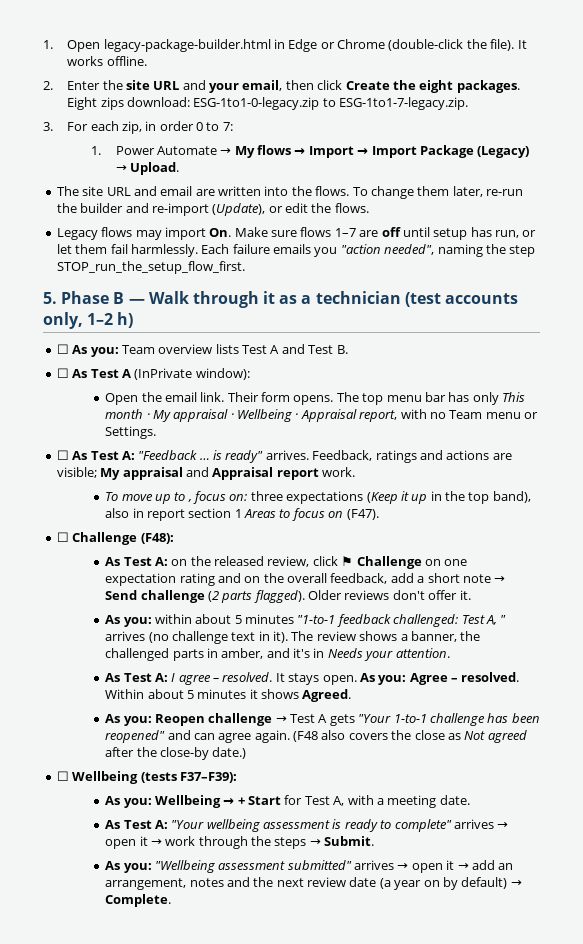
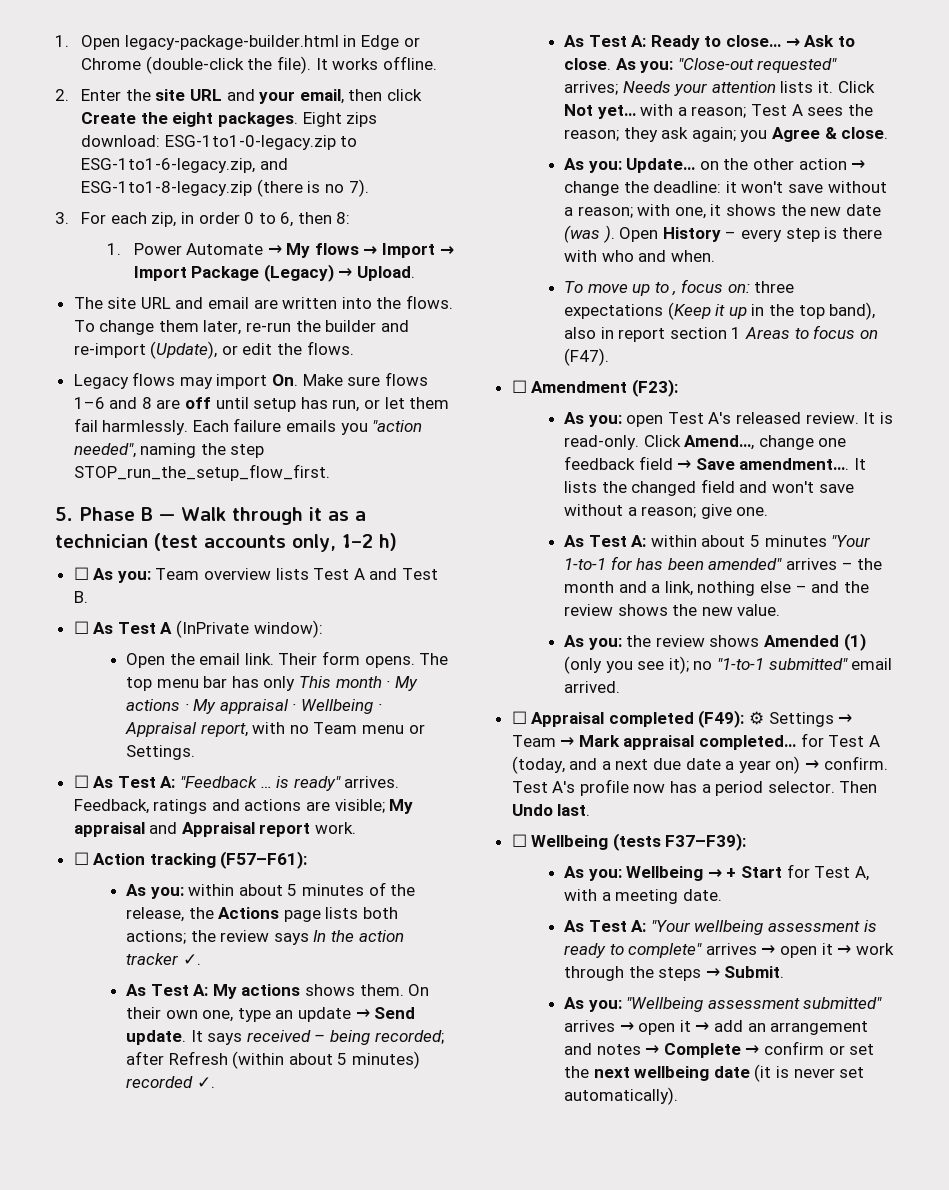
- Eight zips download: ESG-1to1-0-legacy.zip to ESG-1to1-7-legacy.zip.
+ Eight zips download: ESG-1to1-0-legacy.zip to ESG-1to1-6-legacy.zip, and ESG-1to1-8-legacy.zip (there is no 7).
- 3. For each zip, in order 0 to 7:
+ 3. For each zip, in order 0 to 6, then 8:
- Legacy flows may import On. Make sure flows 1–7 are off until setup has run, or let them fail harmlessly.
+ Legacy flows may import On. Make sure flows 1–6 and 8 are off until setup has run, or let them fail harmlessly.
- The top menu bar has only This month · My appraisal · Wellbeing · Appraisal report, with no Team menu or Settings.
+ The top menu bar has only This month · My actions · My appraisal · Wellbeing · Appraisal report, with no Team menu or Settings.
+ ☐ Action tracking (F57–F61):
+ As you: within about 5 minutes of the release, the Actions page lists both actions; the review says In the action tracker ✓.
+ As Test A: My actions shows them. On their own one, type an update → Send update. It says received – being recorded; after Refresh (within about 5 minutes) recorded ✓.
+ As Test A: Ready to close… → Ask to close. As you: "Close-out requested" arrives; Needs your attention lists it. Click Not yet… with a reason; Test A sees the reason; they ask again; you Agree & close.
+ As you: Update… on the other action → change the deadline: it won't save without a reason; with one, it shows the new date (was ). Open History – every step is there with who and when.
- ☐ Challenge (F48):
- As Test A: on the released review, click ⚑ Challenge on one expectation rating and on the overall feedback, add a short note → Send challenge (2 parts flagged). Older reviews don't offer it.
- As you: within about 5 minutes "1-to-1 feedback challenged: Test A, " arrives (no challenge text in it). The review shows a banner, the challenged parts in amber, and it's in Needs your attention.
- As Test A: I agree – resolved. It stays open. As you: Agree – resolved. Within about 5 minutes it shows Agreed.
- As you: Reopen challenge → Test A gets "Your 1-to-1 challenge has been reopened" and can agree again. (F48 also covers the close as Not agreed after the close-by date.)
+ ☐ Amendment (F23):
+ As you: open Test A's released review. It is read-only. Click Amend…, change one feedback field → Save amendment…. It lists the changed field and won't save without a reason; give one.
+ As Test A: within about 5 minutes "Your 1-to-1 for has been amended" arrives – the month and a link, nothing else – and the review shows the new value.
+ As you: the review shows Amended (1) (only you see it); no "1-to-1 submitted" email arrived.
+ ☐ Appraisal completed (F49): ⚙ Settings → Team → Mark appraisal completed… for Test A (today, and a next due date a year on) → confirm. Test A's profile now has a period selector. Then Undo last.
- As you: "Wellbeing assessment submitted" arrives → open it → add an arrangement, notes and the next review date (a year on by default) → Complete.
+ As you: "Wellbeing assessment submitted" arrives → open it → add an arrangement and notes → Complete → confirm or set the next wellbeing date (it is never set automatically).

